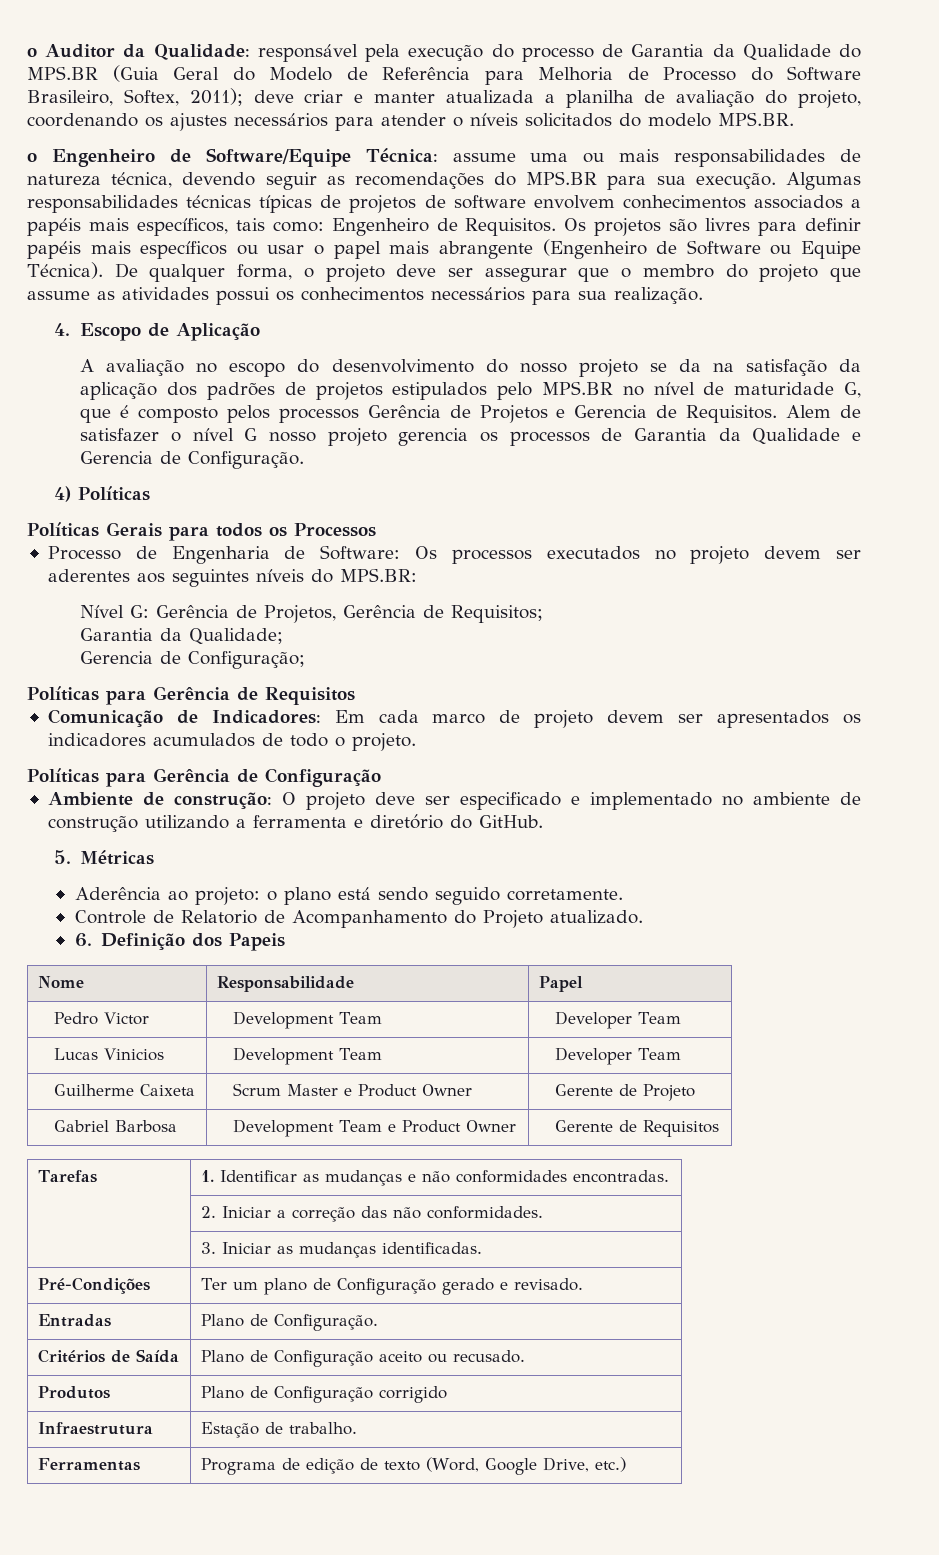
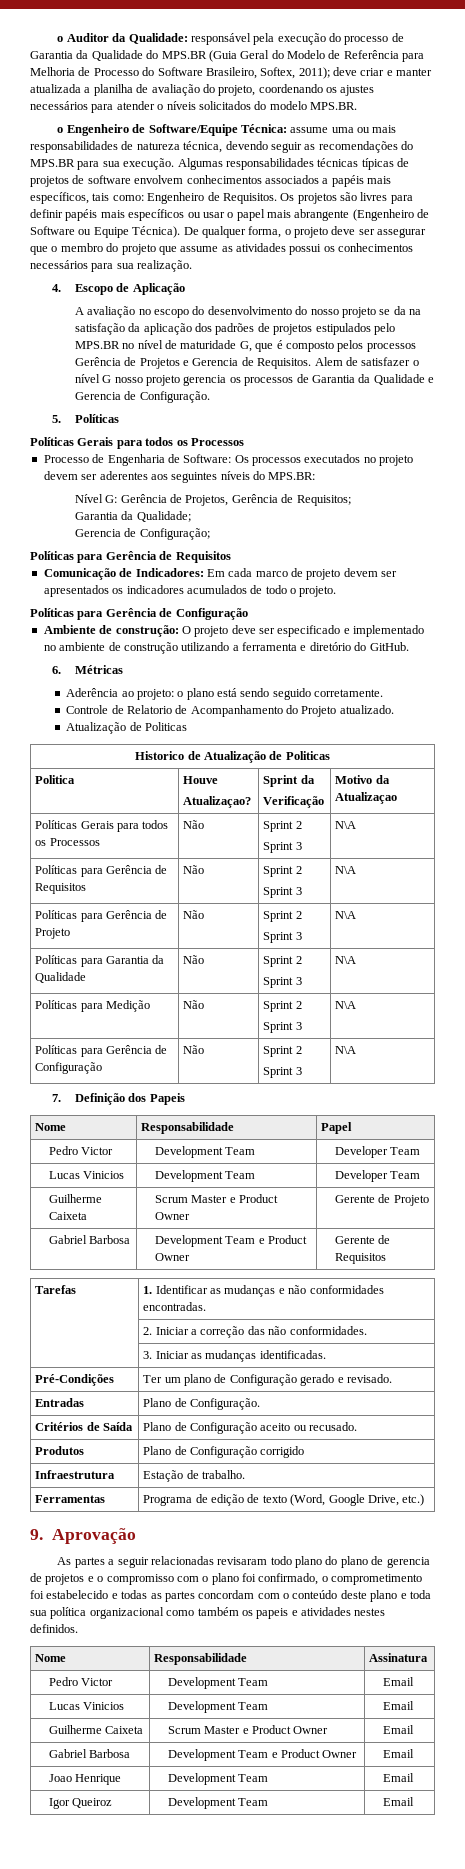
- 4) Políticas
+ 5. Políticas
- 5. Métricas
+ 6. Métricas
  Controle de Relatorio de Acompanhamento do Projeto atualizado.
- 6. Definição dos Papeis
+ Atualização de Politicas
+ Historico de Atualização de Politicas
+ Politica | Houve
+ Atualizaçao? | Sprint da
+ Verificação | Motivo da Atualizaçao
+ Políticas Gerais para todos os Processos | Não | Sprint 2
+ Sprint 3 | N\A
+ Políticas para Gerência de Requisitos | Não | Sprint 2
+ Sprint 3 | N\A
+ Políticas para Gerência de Projeto | Não | Sprint 2
+ Sprint 3 | N\A
+ Políticas para Garantia da Qualidade | Não | Sprint 2
+ Sprint 3 | N\A
+ Políticas para Medição | Não | Sprint 2
+ Sprint 3 | N\A
+ Políticas para Gerência de Configuração | Não | Sprint 2
+ Sprint 3 | N\A
+ 7. Definição dos Papeis
+ 9. Aprovação
+ As partes a seguir relacionadas revisaram todo plano do plano de gerencia de projetos e o compromisso com o plano foi confirmado, o comprometimento foi estabelecido e todas as partes concordam com o conteúdo deste plano e toda sua política organizacional como também os papeis e atividades nestes definidos.
+ Nome | Responsabilidade | Assinatura
+ Pedro Victor | Development Team | Email
+ Lucas Vinicios | Development Team | Email
+ Guilherme Caixeta | Scrum Master e Product Owner | Email
+ Gabriel Barbosa | Development Team e Product Owner | Email
+ Joao Henrique | Development Team | Email
+ Igor Queiroz | Development Team | Email

